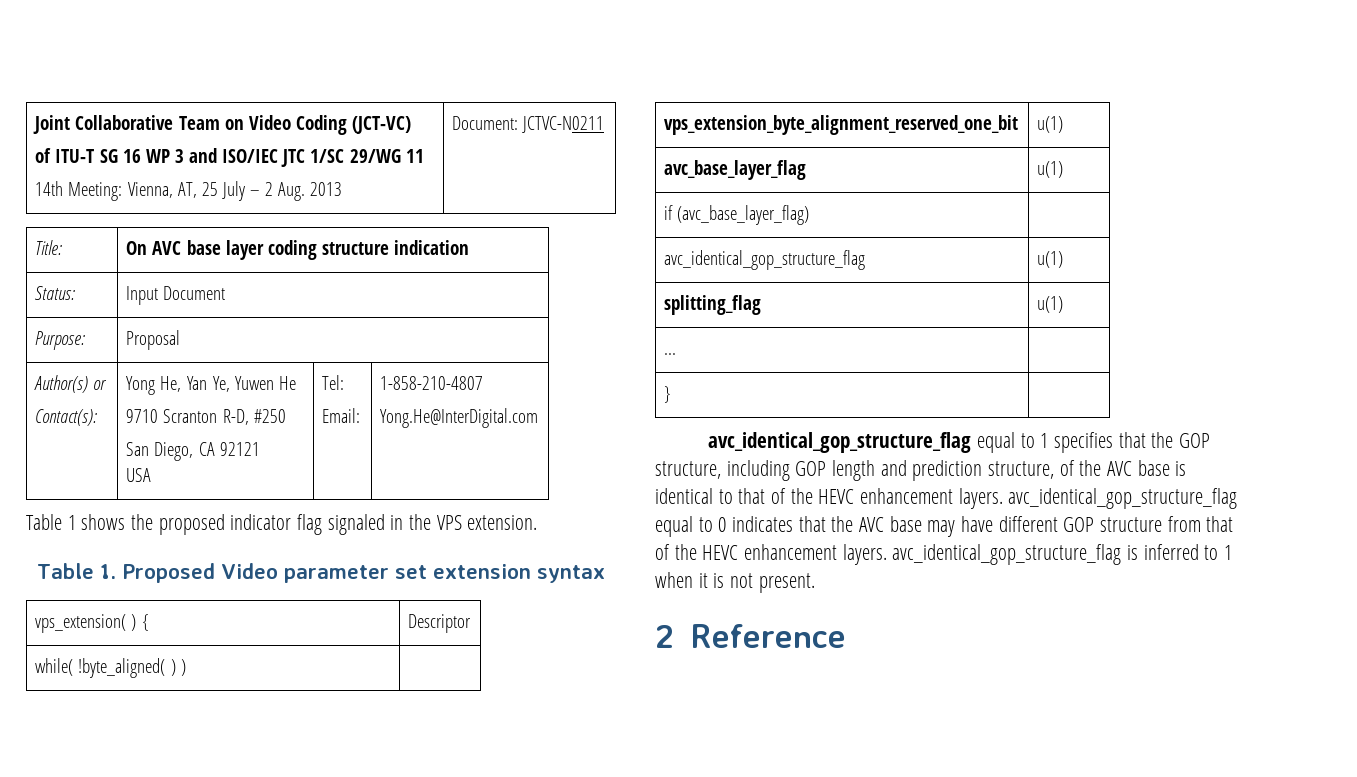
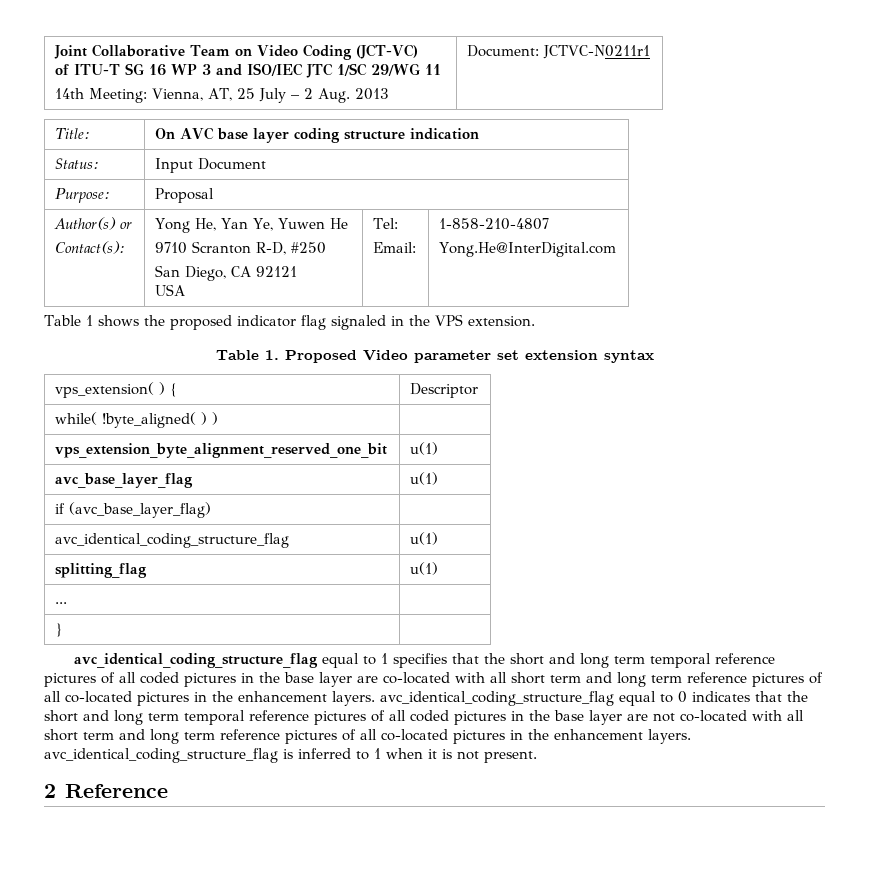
  Joint Collaborative Team on Video Coding (JCT-VC)
  of ITU-T SG 16 WP 3 and ISO/IEC JTC 1/SC 29/WG 11
- 14th Meeting: Vienna, AT, 25 July – 2 Aug. 2013 | Document: JCTVC-N0211
+ 14th Meeting: Vienna, AT, 25 July – 2 Aug. 2013 | Document: JCTVC-N0211r1
- avc_identical_gop_structure_flag | u(1)
+ avc_identical_coding_structure_flag | u(1)
- avc_identical_gop_structure_flag equal to 1 specifies that the GOP structure, including GOP length and prediction structure, of the AVC base is identical to that of the HEVC enhancement layers. avc_identical_gop_structure_flag equal to 0 indicates that the AVC base may have different GOP structure from that of the HEVC enhancement layers. avc_identical_gop_structure_flag is inferred to 1 when it is not present.
+ avc_identical_coding_structure_flag equal to 1 specifies that the short and long term temporal reference pictures of all coded pictures in the base layer are co-located with all short term and long term reference pictures of all co-located pictures in the enhancement layers. avc_identical_coding_structure_flag equal to 0 indicates that the short and long term temporal reference pictures of all coded pictures in the base layer are not co-located with all short term and long term reference pictures of all co-located pictures in the enhancement layers. avc_identical_coding_structure_flag is inferred to 1 when it is not present.

